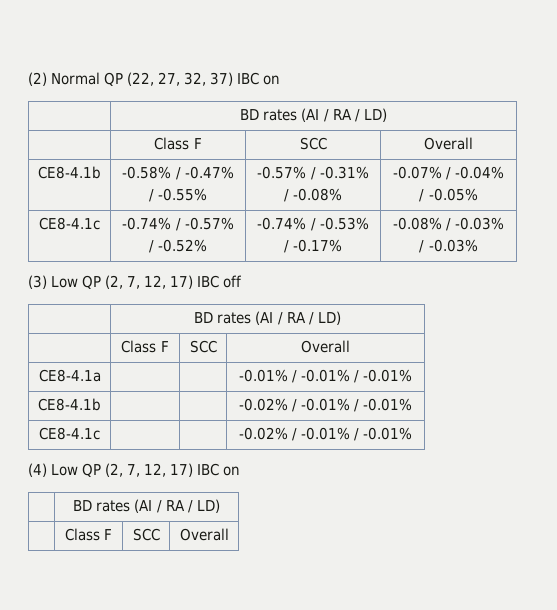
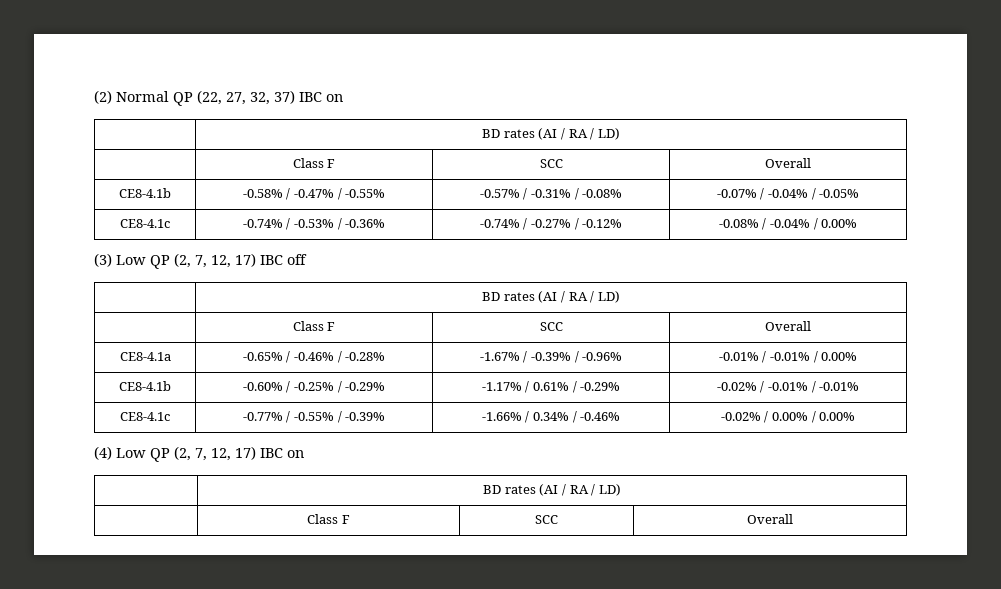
- CE8-4.1c | -0.74% / -0.57% / -0.52% | -0.74% / -0.53% / -0.17% | -0.08% / -0.03% / -0.03%
+ CE8-4.1c | -0.74% / -0.53% / -0.36% | -0.74% / -0.27% / -0.12% | -0.08% / -0.04% / 0.00%
- CE8-4.1a | | | -0.01% / -0.01% / -0.01%
- CE8-4.1b | | | -0.02% / -0.01% / -0.01%
+ CE8-4.1a | -0.65% / -0.46% / -0.28% | -1.67% / -0.39% / -0.96% | -0.01% / -0.01% / 0.00%
+ CE8-4.1b | -0.60% / -0.25% / -0.29% | -1.17% / 0.61% / -0.29% | -0.02% / -0.01% / -0.01%
- CE8-4.1c | | | -0.02% / -0.01% / -0.01%
+ CE8-4.1c | -0.77% / -0.55% / -0.39% | -1.66% / 0.34% / -0.46% | -0.02% / 0.00% / 0.00%

